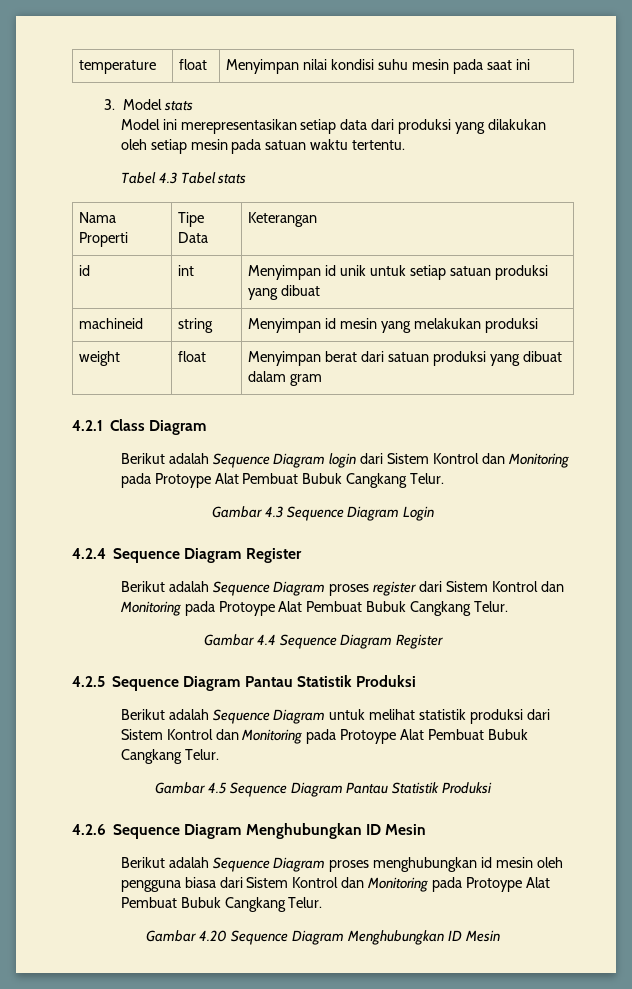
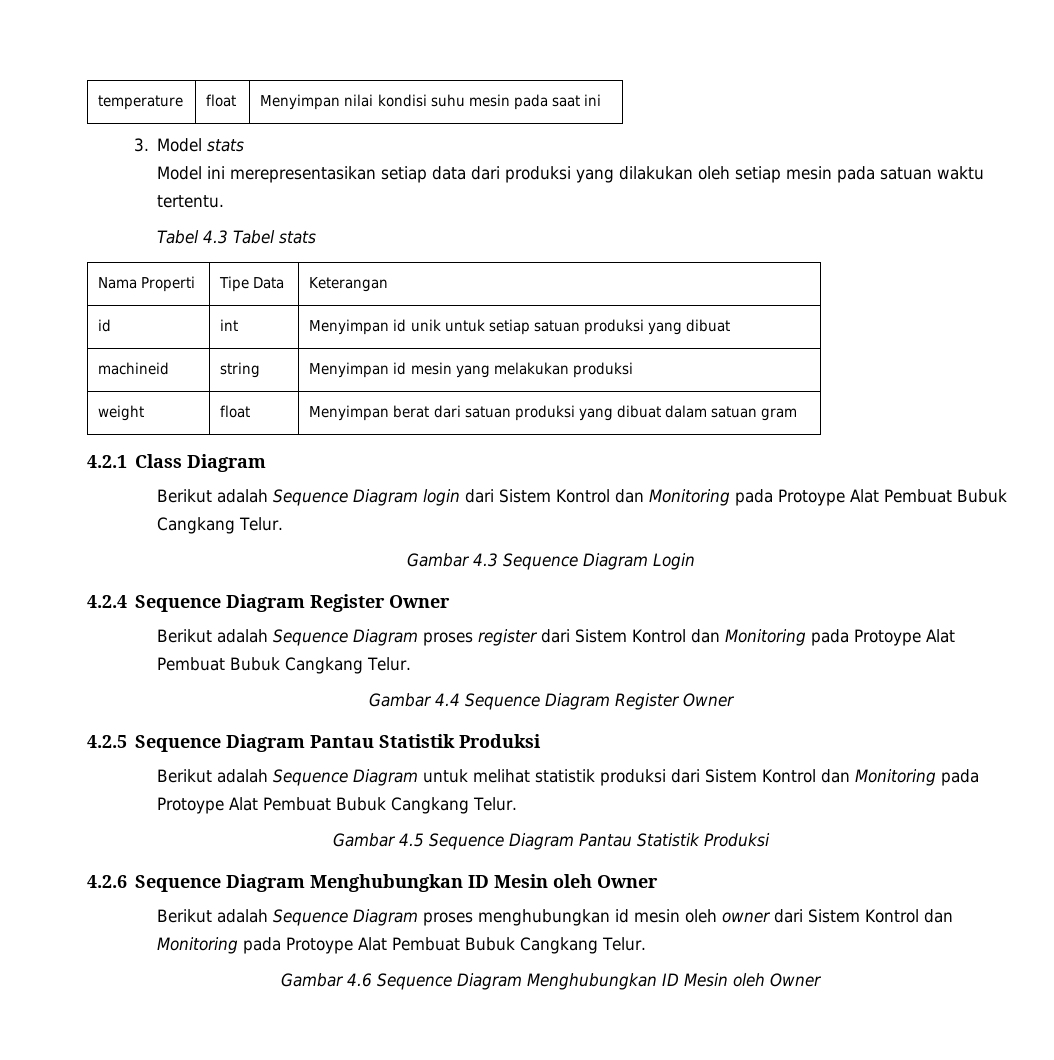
- weight | float | Menyimpan berat dari satuan produksi yang dibuat dalam gram
+ weight | float | Menyimpan berat dari satuan produksi yang dibuat dalam satuan gram
- 4.2.4 Sequence Diagram Register
+ 4.2.4 Sequence Diagram Register Owner
- Gambar 4.4 Sequence Diagram Register
+ Gambar 4.4 Sequence Diagram Register Owner
- 4.2.6 Sequence Diagram Menghubungkan ID Mesin
+ 4.2.6 Sequence Diagram Menghubungkan ID Mesin oleh Owner
- Berikut adalah Sequence Diagram proses menghubungkan id mesin oleh pengguna biasa dari Sistem Kontrol dan Monitoring pada Protoype Alat Pembuat Bubuk Cangkang Telur.
+ Berikut adalah Sequence Diagram proses menghubungkan id mesin oleh owner dari Sistem Kontrol dan Monitoring pada Protoype Alat Pembuat Bubuk Cangkang Telur.
- Gambar 4.20 Sequence Diagram Menghubungkan ID Mesin
+ Gambar 4.6 Sequence Diagram Menghubungkan ID Mesin oleh Owner

